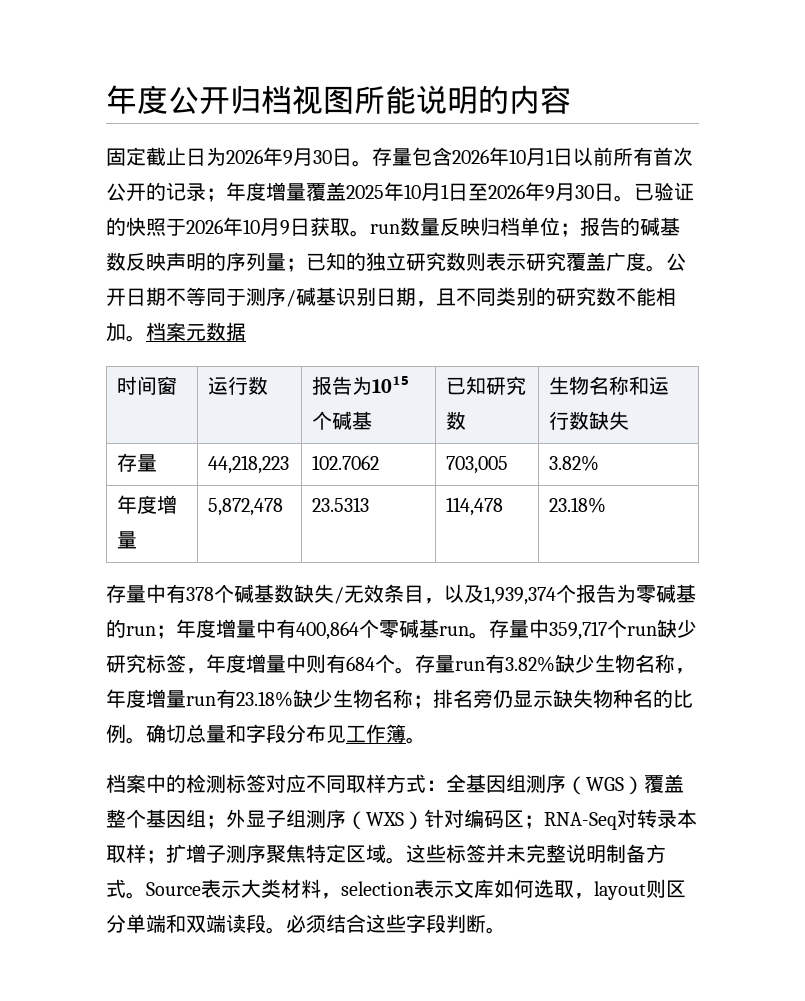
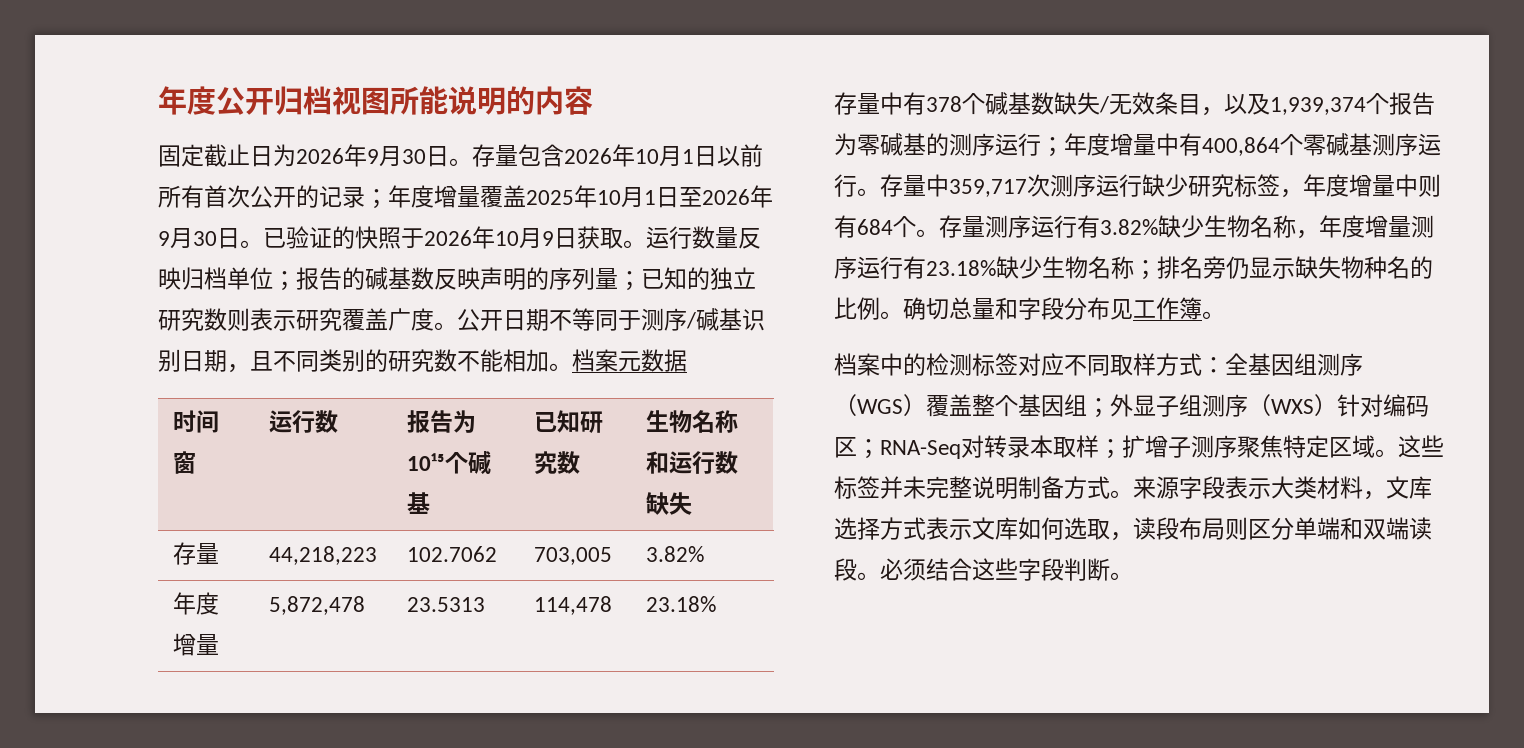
- 已验证的快照于2026年10月9日获取。run数量反映归档单位；报告的碱基数反映声明的序列量；已知的独立研究数则表示研究覆盖广度。
+ 已验证的快照于2026年10月9日获取。运行数量反映归档单位；报告的碱基数反映声明的序列量；已知的独立研究数则表示研究覆盖广度。
- 存量中有378个碱基数缺失/无效条目，以及1,939,374个报告为零碱基的run；年度增量中有400,864个零碱基run。
+ 存量中有378个碱基数缺失/无效条目，以及1,939,374个报告为零碱基的测序运行；年度增量中有400,864个零碱基测序运行。
- 存量中359,717个run缺少研究标签，年度增量中则有684个。
+ 存量中359,717次测序运行缺少研究标签，年度增量中则有684个。
- 存量run有3.82%缺少生物名称，年度增量run有23.18%缺少生物名称；排名旁仍显示缺失物种名的比例。
+ 存量测序运行有3.82%缺少生物名称，年度增量测序运行有23.18%缺少生物名称；排名旁仍显示缺失物种名的比例。
- Source表示大类材料，selection表示文库如何选取，layout则区分单端和双端读段。
+ 来源字段表示大类材料，文库选择方式表示文库如何选取，读段布局则区分单端和双端读段。

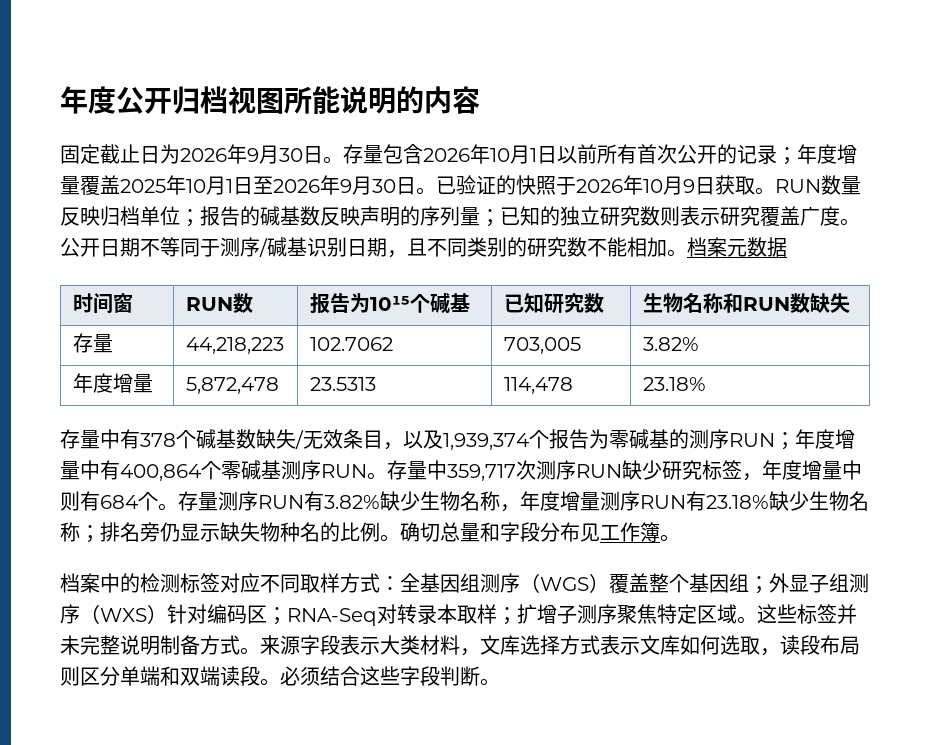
- 运行数量反映归档单位；报告的碱基数反映声明的序列量；已知的独立研究数则表示研究覆盖广度。
+ RUN数量反映归档单位；报告的碱基数反映声明的序列量；已知的独立研究数则表示研究覆盖广度。
- 时间窗 | 运行数 | 报告为10¹⁵个碱基 | 已知研究数 | 生物名称和运行数缺失
+ 时间窗 | RUN数 | 报告为10¹⁵个碱基 | 已知研究数 | 生物名称和RUN数缺失
- 存量中有378个碱基数缺失/无效条目，以及1,939,374个报告为零碱基的测序运行；年度增量中有400,864个零碱基测序运行。
+ 存量中有378个碱基数缺失/无效条目，以及1,939,374个报告为零碱基的测序RUN；年度增量中有400,864个零碱基测序RUN。
- 存量中359,717次测序运行缺少研究标签，年度增量中则有684个。
+ 存量中359,717次测序RUN缺少研究标签，年度增量中则有684个。
- 存量测序运行有3.82%缺少生物名称，年度增量测序运行有23.18%缺少生物名称；排名旁仍显示缺失物种名的比例。
+ 存量测序RUN有3.82%缺少生物名称，年度增量测序RUN有23.18%缺少生物名称；排名旁仍显示缺失物种名的比例。

